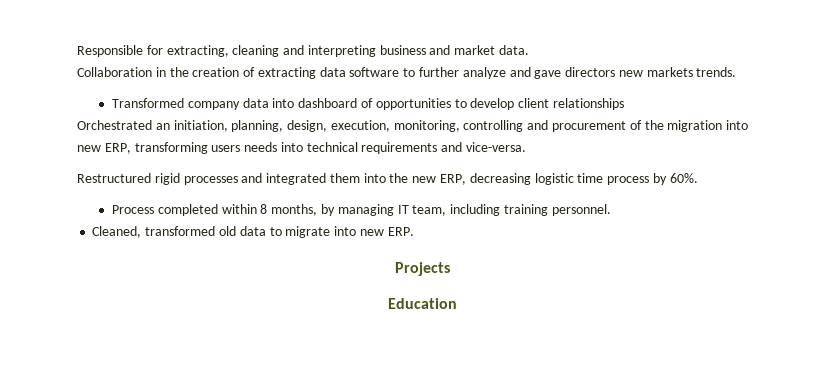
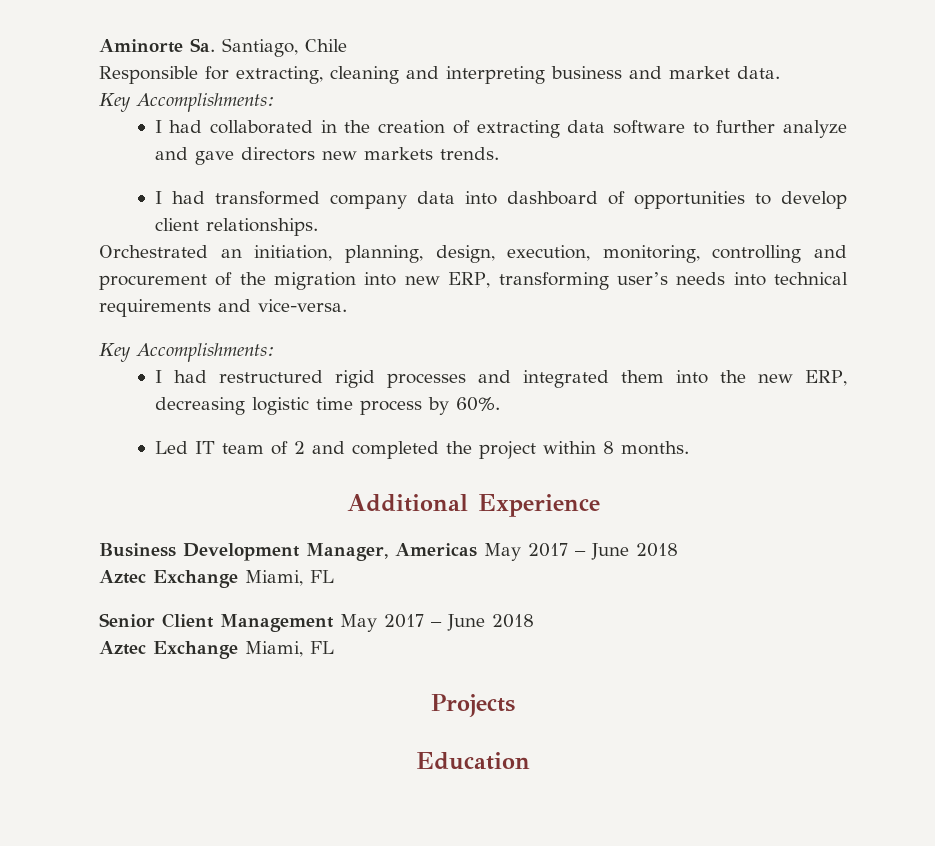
+ Aminorte Sa. Santiago, Chile
  Responsible for extracting, cleaning and interpreting business and market data.
- Collaboration in the creation of extracting data software to further analyze and gave directors new markets trends.
+ Key Accomplishments:
+ I had collaborated in the creation of extracting data software to further analyze and gave directors new markets trends.
- Transformed company data into dashboard of opportunities to develop client relationships
+ I had transformed company data into dashboard of opportunities to develop client relationships.
- Orchestrated an initiation, planning, design, execution, monitoring, controlling and procurement of the migration into new ERP, transforming users needs into technical requirements and vice-versa.
- Restructured rigid processes and integrated them into the new ERP, decreasing logistic time process by 60%.
+ Orchestrated an initiation, planning, design, execution, monitoring, controlling and procurement of the migration into new ERP, transforming user’s needs into technical requirements and vice-versa.
+ Key Accomplishments:
+ I had restructured rigid processes and integrated them into the new ERP, decreasing logistic time process by 60%.
- Process completed within 8 months, by managing IT team, including training personnel.
- Cleaned, transformed old data to migrate into new ERP.
+ Led IT team of 2 and completed the project within 8 months.
+ Additional Experience
+ Business Development Manager, Americas May 2017 – June 2018
+ Aztec Exchange Miami, FL
+ Senior Client Management May 2017 – June 2018
+ Aztec Exchange Miami, FL

